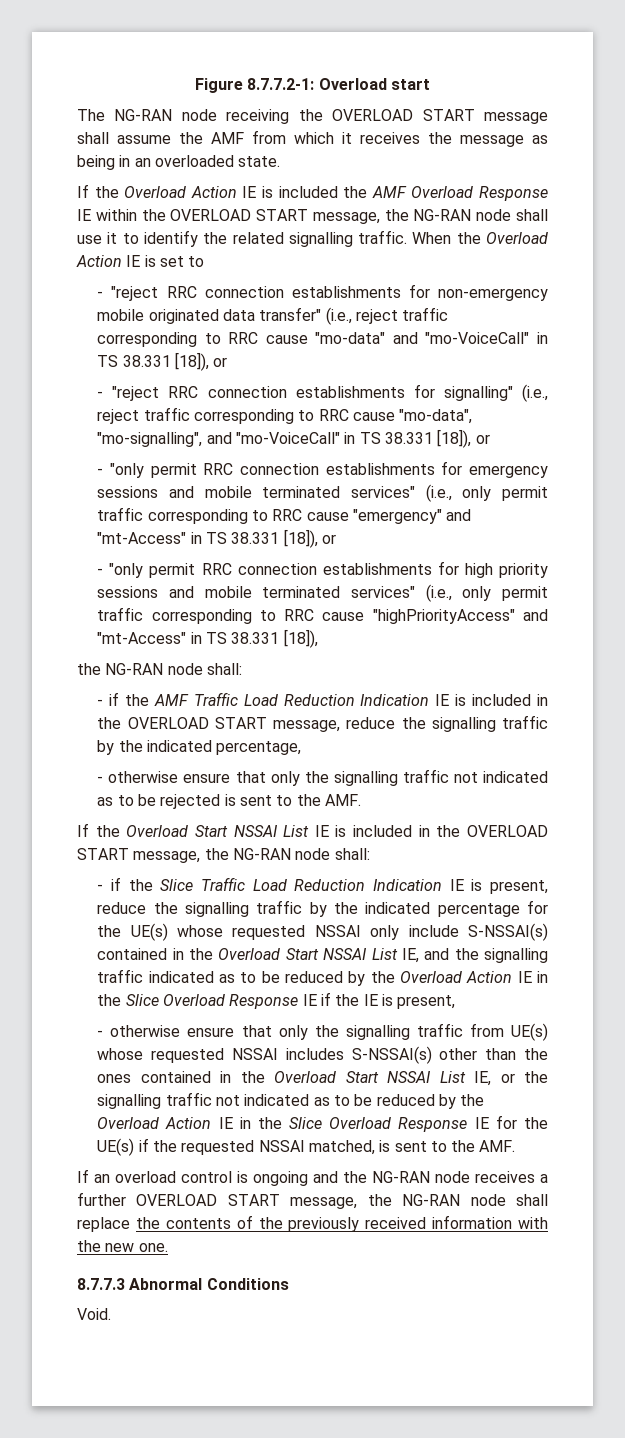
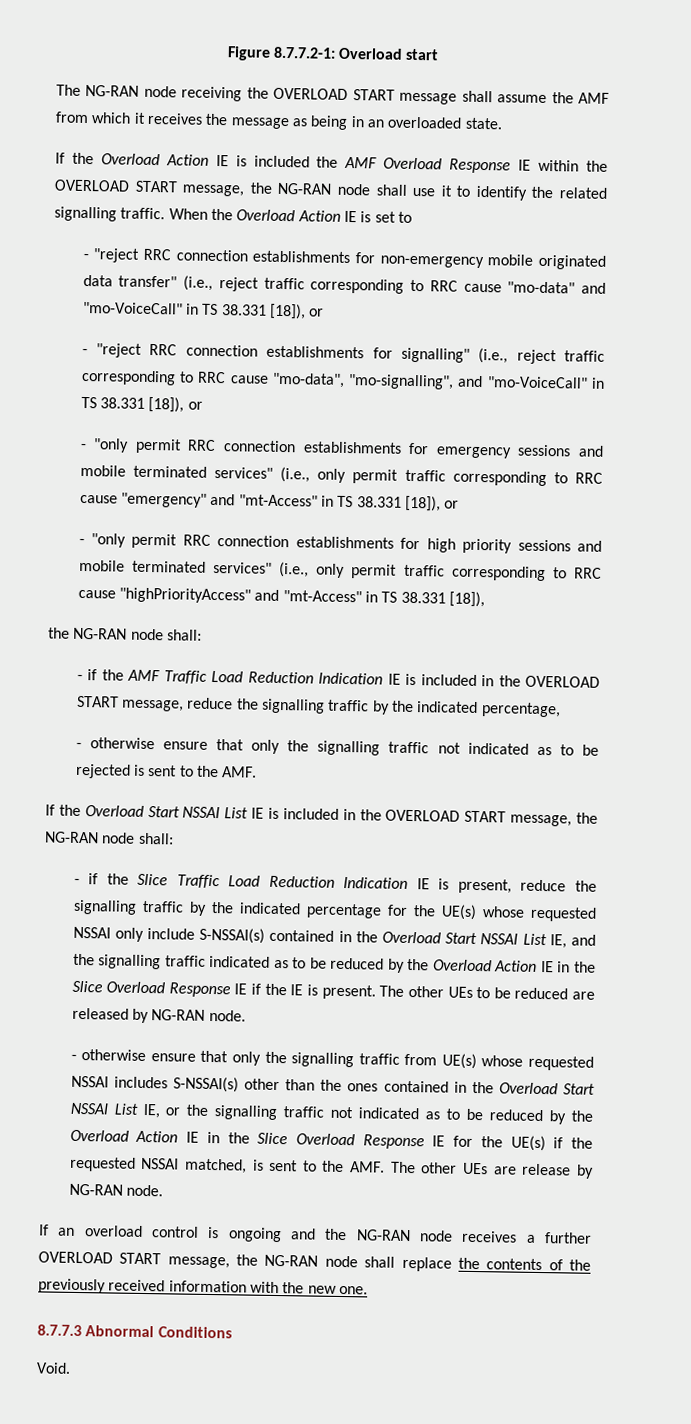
- - if the Slice Traffic Load Reduction Indication IE is present, reduce the signalling traffic by the indicated percentage for the UE(s) whose requested NSSAI only include S-NSSAI(s) contained in the Overload Start NSSAI List IE, and the signalling traffic indicated as to be reduced by the Overload Action IE in the Slice Overload Response IE if the IE is present,
+ - if the Slice Traffic Load Reduction Indication IE is present, reduce the signalling traffic by the indicated percentage for the UE(s) whose requested NSSAI only include S-NSSAI(s) contained in the Overload Start NSSAI List IE, and the signalling traffic indicated as to be reduced by the Overload Action IE in the Slice Overload Response IE if the IE is present. The other UEs to be reduced are released by NG-RAN node.
- - otherwise ensure that only the signalling traffic from UE(s) whose requested NSSAI includes S-NSSAI(s) other than the ones contained in the Overload Start NSSAI List IE, or the signalling traffic not indicated as to be reduced by the Overload Action IE in the Slice Overload Response IE for the UE(s) if the requested NSSAI matched, is sent to the AMF.
+ - otherwise ensure that only the signalling traffic from UE(s) whose requested NSSAI includes S-NSSAI(s) other than the ones contained in the Overload Start NSSAI List IE, or the signalling traffic not indicated as to be reduced by the Overload Action IE in the Slice Overload Response IE for the UE(s) if the requested NSSAI matched, is sent to the AMF. The other UEs are release by NG-RAN node.

